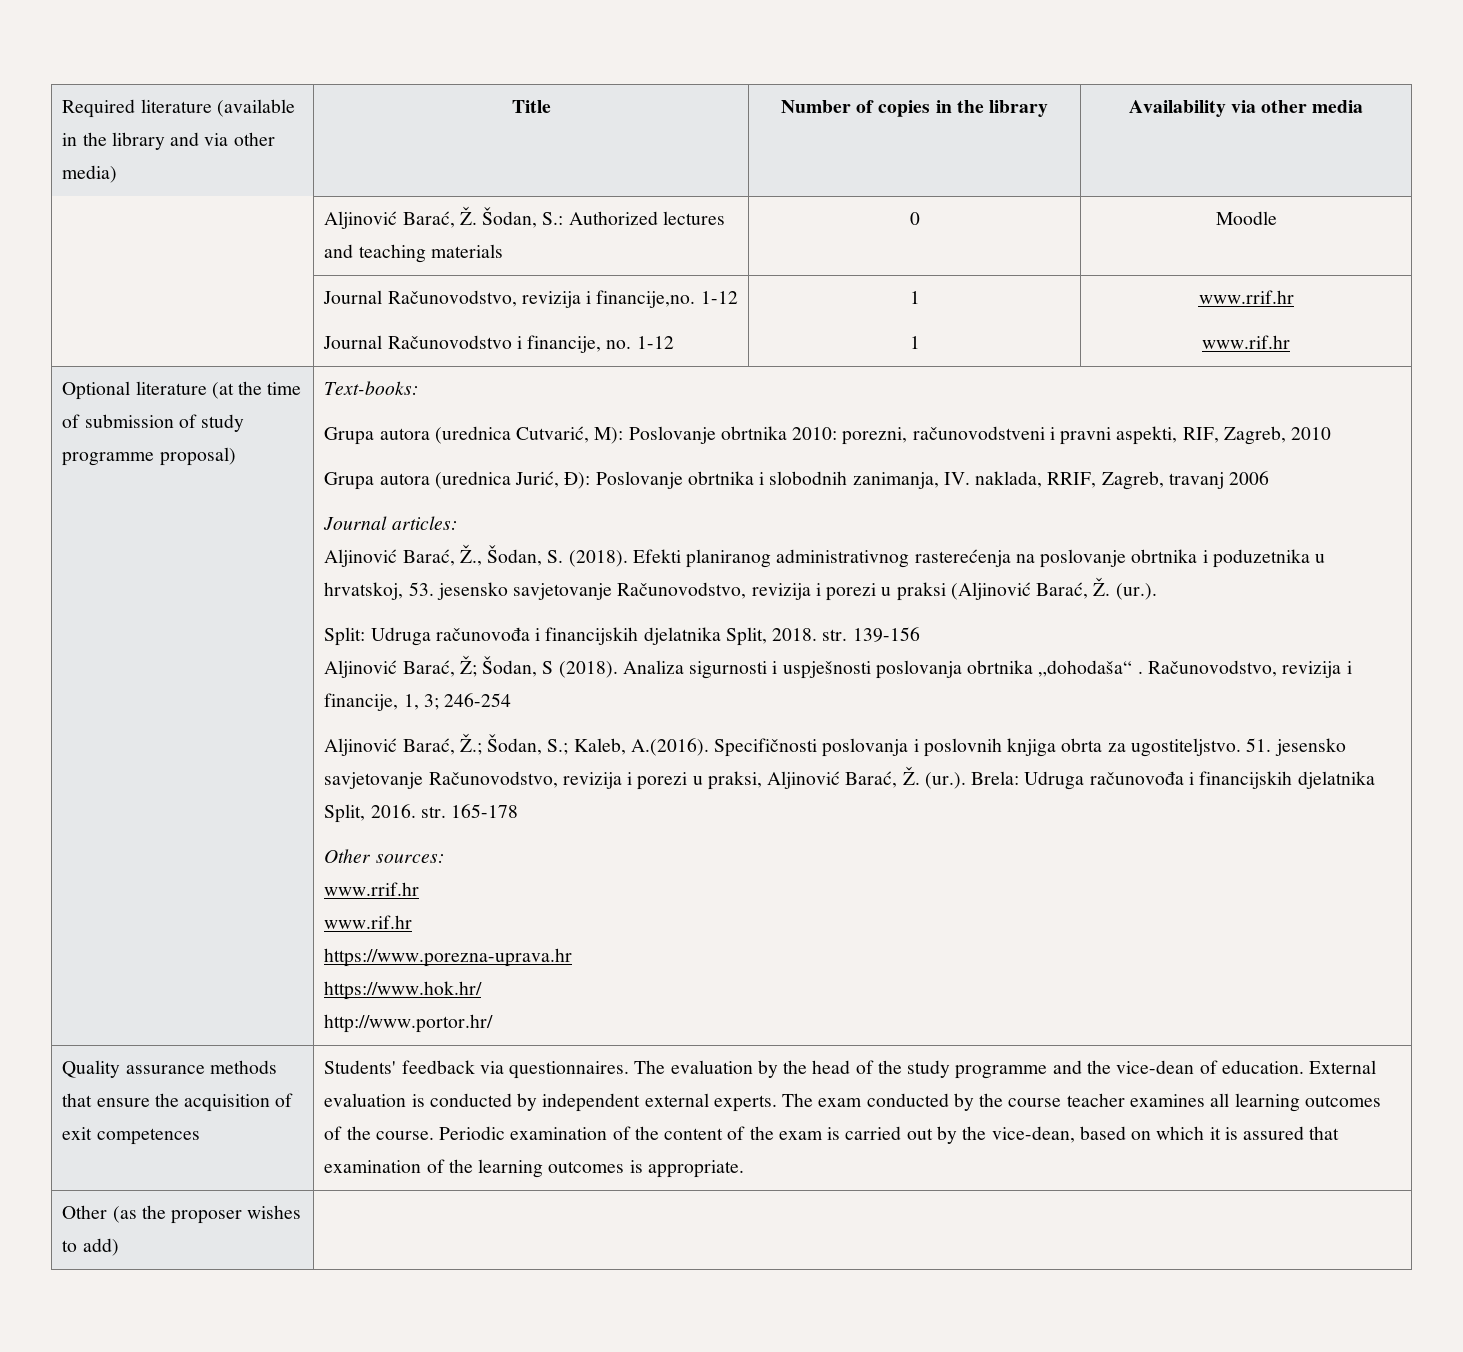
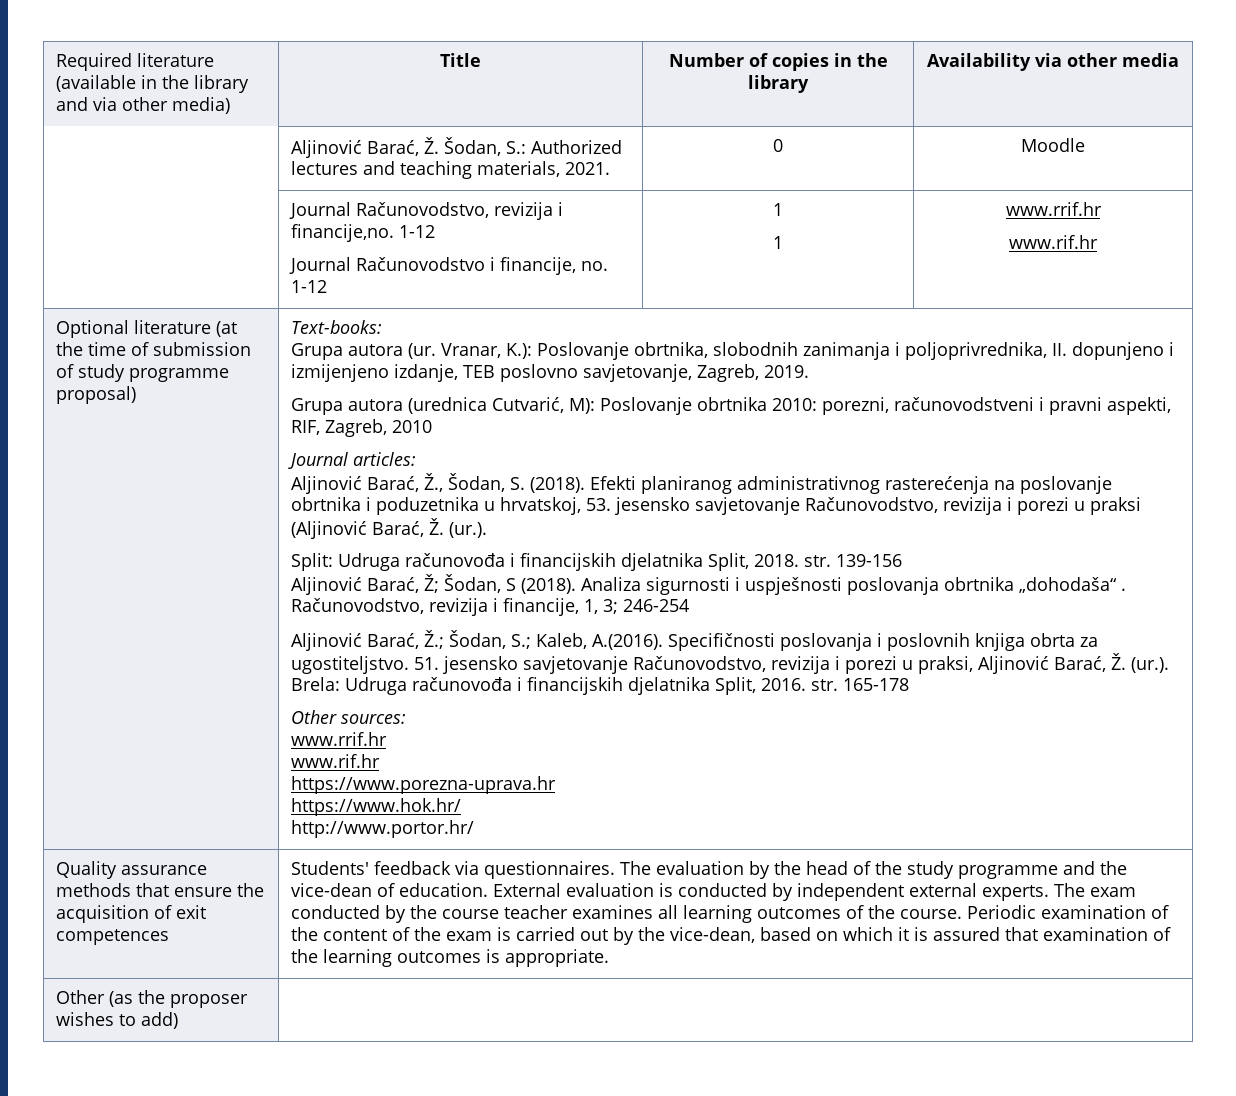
- | Aljinović Barać, Ž. Šodan, S.: Authorized lectures and teaching materials | 0 | Moodle
+ | Aljinović Barać, Ž. Šodan, S.: Authorized lectures and teaching materials, 2021. | 0 | Moodle
+ Grupa autora (ur. Vranar, K.): Poslovanje obrtnika, slobodnih zanimanja i poljoprivrednika, II. dopunjeno i izmijenjeno izdanje, TEB poslovno savjetovanje, Zagreb, 2019.
- Grupa autora (urednica Jurić, Đ): Poslovanje obrtnika i slobodnih zanimanja, IV. naklada, RRIF, Zagreb, travanj 2006

